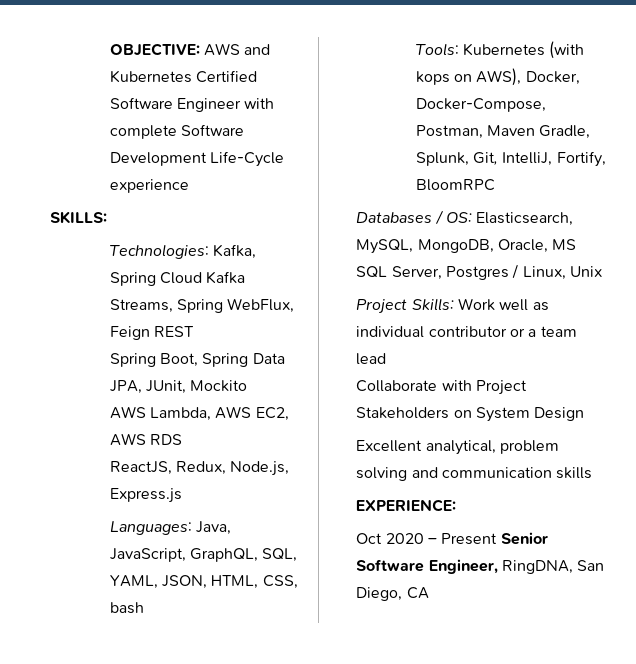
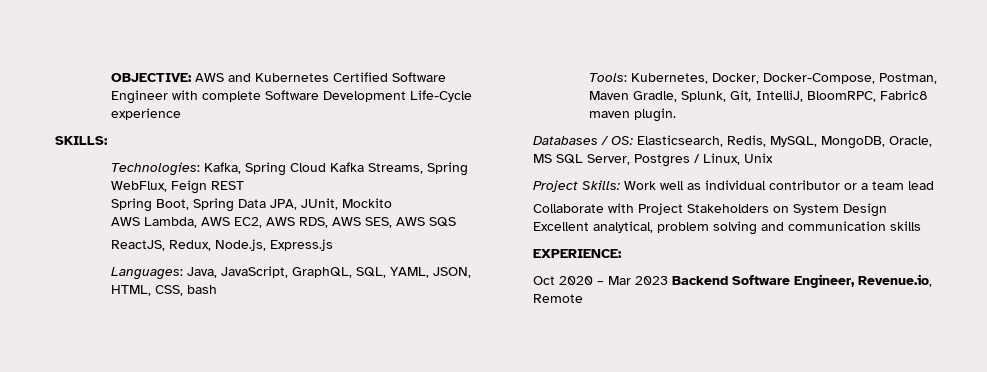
- AWS Lambda, AWS EC2, AWS RDS
+ AWS Lambda, AWS EC2, AWS RDS, AWS SES, AWS SQS
- Tools: Kubernetes (with kops on AWS), Docker, Docker-Compose, Postman, Maven Gradle, Splunk, Git, IntelliJ, Fortify, BloomRPC
+ Tools: Kubernetes, Docker, Docker-Compose, Postman, Maven Gradle, Splunk, Git, IntelliJ, BloomRPC, Fabric8 maven plugin.
- Databases / OS: Elasticsearch, MySQL, MongoDB, Oracle, MS SQL Server, Postgres / Linux, Unix
+ Databases / OS: Elasticsearch, Redis, MySQL, MongoDB, Oracle, MS SQL Server, Postgres / Linux, Unix
- Oct 2020 – Present Senior Software Engineer, RingDNA, San Diego, CA
+ Oct 2020 – Mar 2023 Backend Software Engineer, Revenue.io, Remote

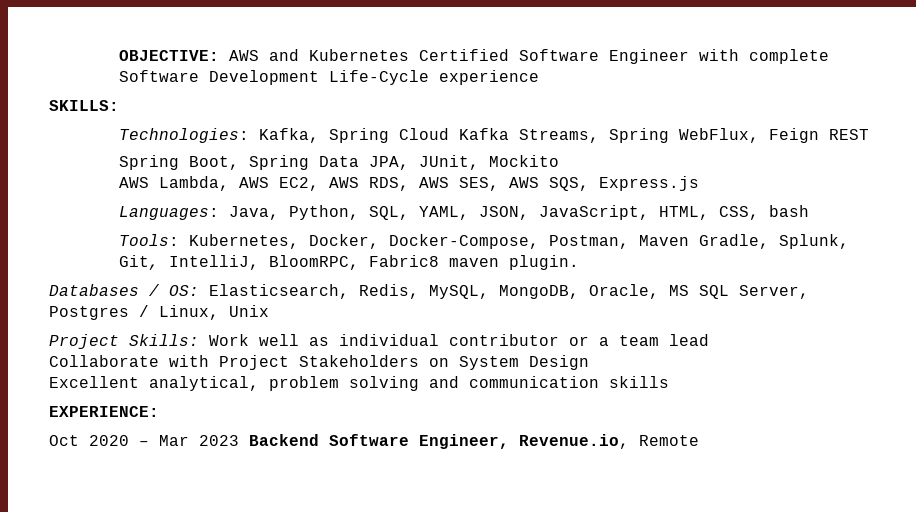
- AWS Lambda, AWS EC2, AWS RDS, AWS SES, AWS SQS
- ReactJS, Redux, Node.js, Express.js
+ AWS Lambda, AWS EC2, AWS RDS, AWS SES, AWS SQS, Express.js
- Languages: Java, JavaScript, GraphQL, SQL, YAML, JSON, HTML, CSS, bash
+ Languages: Java, Python, SQL, YAML, JSON, JavaScript, HTML, CSS, bash

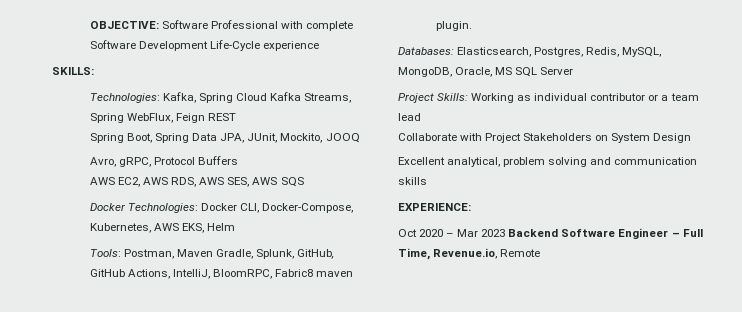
- OBJECTIVE: AWS and Kubernetes Certified Software Engineer with complete Software Development Life-Cycle experience
+ OBJECTIVE: Software Professional with complete Software Development Life-Cycle experience
- Spring Boot, Spring Data JPA, JUnit, Mockito
- AWS Lambda, AWS EC2, AWS RDS, AWS SES, AWS SQS, Express.js
- Languages: Java, Python, SQL, YAML, JSON, JavaScript, HTML, CSS, bash
- Tools: Kubernetes, Docker, Docker-Compose, Postman, Maven Gradle, Splunk, Git, IntelliJ, BloomRPC, Fabric8 maven plugin.
+ Spring Boot, Spring Data JPA, JUnit, Mockito, JOOQ
+ Avro, gRPC, Protocol Buffers
+ AWS EC2, AWS RDS, AWS SES, AWS SQS
+ Docker Technologies: Docker CLI, Docker-Compose, Kubernetes, AWS EKS, Helm
+ Tools: Postman, Maven Gradle, Splunk, GitHub, GitHub Actions, IntelliJ, BloomRPC, Fabric8 maven plugin.
- Databases / OS: Elasticsearch, Redis, MySQL, MongoDB, Oracle, MS SQL Server, Postgres / Linux, Unix
+ Databases: Elasticsearch, Postgres, Redis, MySQL, MongoDB, Oracle, MS SQL Server
- Project Skills: Work well as individual contributor or a team lead
+ Project Skills: Working as individual contributor or a team lead
- Oct 2020 – Mar 2023 Backend Software Engineer, Revenue.io, Remote
+ Oct 2020 – Mar 2023 Backend Software Engineer – Full Time, Revenue.io, Remote

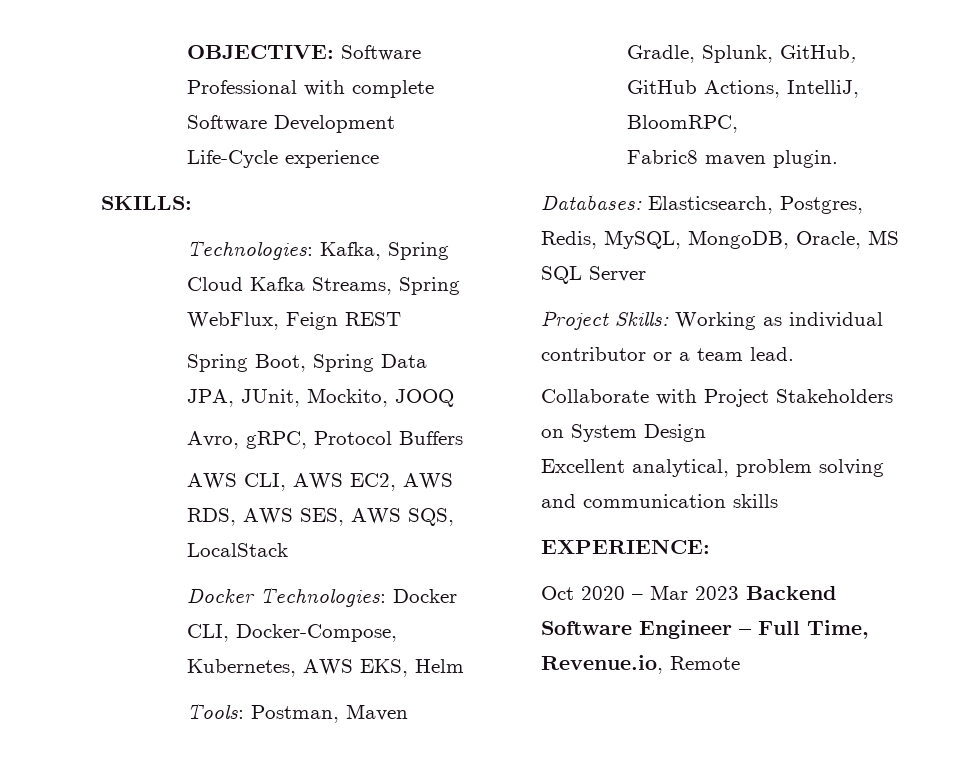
- AWS EC2, AWS RDS, AWS SES, AWS SQS
+ AWS CLI, AWS EC2, AWS RDS, AWS SES, AWS SQS, LocalStack
- Tools: Postman, Maven Gradle, Splunk, GitHub, GitHub Actions, IntelliJ, BloomRPC, Fabric8 maven plugin.
+ Tools: Postman, Maven Gradle, Splunk, GitHub, GitHub Actions, IntelliJ, BloomRPC,
+ Fabric8 maven plugin.
- Project Skills: Working as individual contributor or a team lead
+ Project Skills: Working as individual contributor or a team lead.

